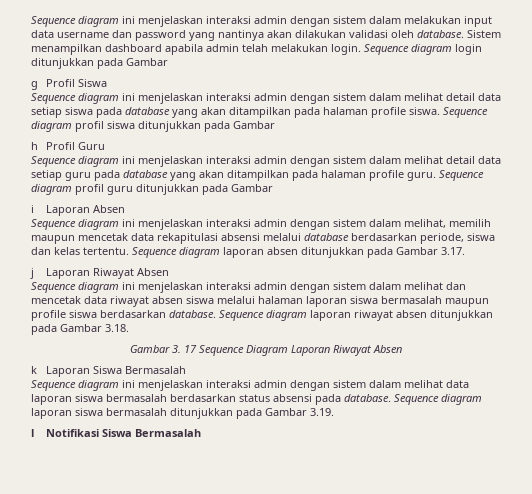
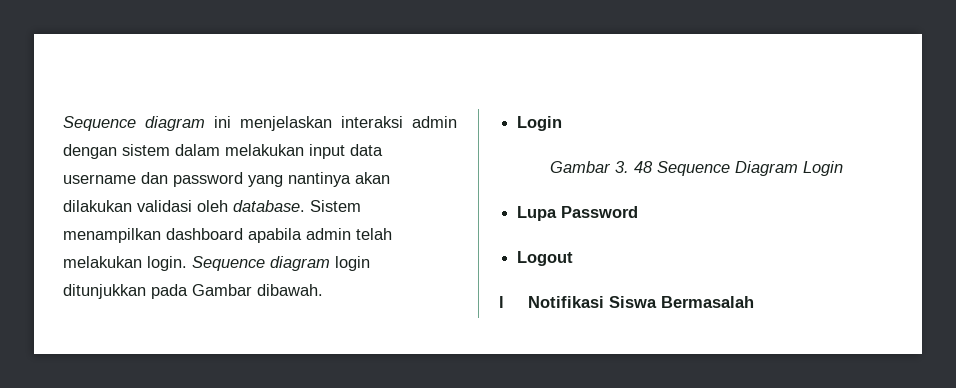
- Sequence diagram login ditunjukkan pada Gambar
- g Profil Siswa
- Sequence diagram ini menjelaskan interaksi admin dengan sistem dalam melihat detail data setiap siswa pada database yang akan ditampilkan pada halaman profile siswa. Sequence diagram profil siswa ditunjukkan pada Gambar
- h Profil Guru
- Sequence diagram ini menjelaskan interaksi admin dengan sistem dalam melihat detail data setiap guru pada database yang akan ditampilkan pada halaman profile guru. Sequence diagram profil guru ditunjukkan pada Gambar
- i Laporan Absen
- Sequence diagram ini menjelaskan interaksi admin dengan sistem dalam melihat, memilih maupun mencetak data rekapitulasi absensi melalui database berdasarkan periode, siswa dan kelas tertentu. Sequence diagram laporan absen ditunjukkan pada Gambar 3.17.
- j Laporan Riwayat Absen
- Sequence diagram ini menjelaskan interaksi admin dengan sistem dalam melihat dan mencetak data riwayat absen siswa melalui halaman laporan siswa bermasalah maupun profile siswa berdasarkan database. Sequence diagram laporan riwayat absen ditunjukkan pada Gambar 3.18.
+ Sequence diagram login ditunjukkan pada Gambar dibawah.
+ Login
- Gambar 3. 17 Sequence Diagram Laporan Riwayat Absen
- k Laporan Siswa Bermasalah
- Sequence diagram ini menjelaskan interaksi admin dengan sistem dalam melihat data laporan siswa bermasalah berdasarkan status absensi pada database. Sequence diagram laporan siswa bermasalah ditunjukkan pada Gambar 3.19.
+ Gambar 3. 48 Sequence Diagram Login
+ Lupa Password
+ Logout

